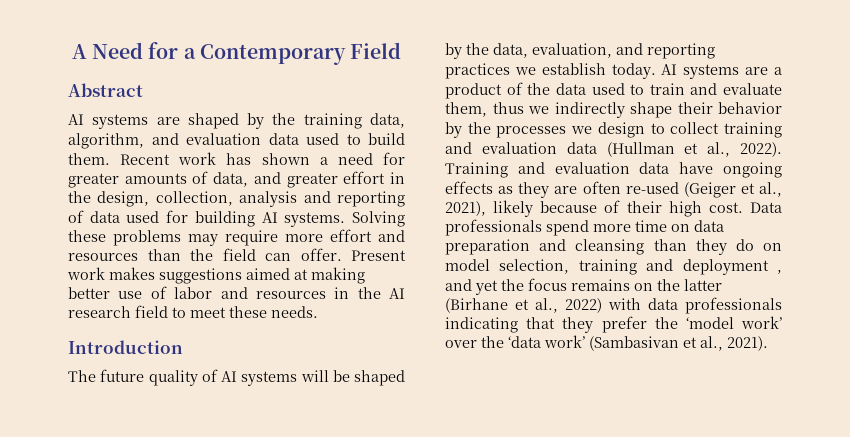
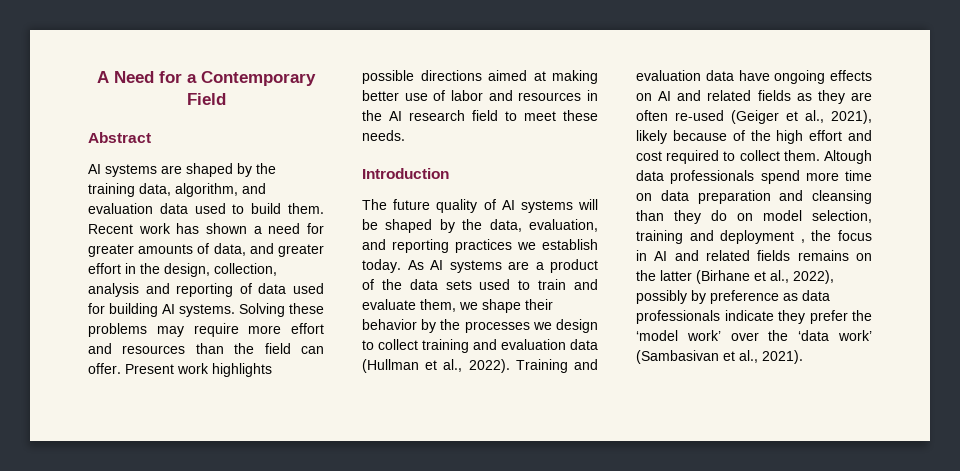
- Present work makes suggestions aimed at making better use of labor and resources in the AI research field to meet these needs.
+ Present work highlights possible directions aimed at making better use of labor and resources in the AI research field to meet these needs.
- AI systems are a product of the data used to train and evaluate them, thus we indirectly shape their behavior by the processes we design to collect training and evaluation data (Hullman et al., 2022).
+ As AI systems are a product of the data sets used to train and evaluate them, we shape their behavior by the processes we design to collect training and evaluation data (Hullman et al., 2022).
- Training and evaluation data have ongoing effects as they are often re-used (Geiger et al., 2021), likely because of their high cost. Data professionals spend more time on data preparation and cleansing than they do on model selection, training and deployment , and yet the focus remains on the latter (Birhane et al., 2022) with data professionals indicating that they prefer the ‘model work’ over the ‘data work’ (Sambasivan et al., 2021).
+ Training and evaluation data have ongoing effects on AI and related fields as they are often re-used (Geiger et al., 2021), likely because of the high effort and cost required to collect them. Altough data professionals spend more time on data preparation and cleansing than they do on model selection, training and deployment , the focus in AI and related fields remains on the latter (Birhane et al., 2022), possibly by preference as data professionals indicate they prefer the ‘model work’ over the ‘data work’ (Sambasivan et al., 2021).

